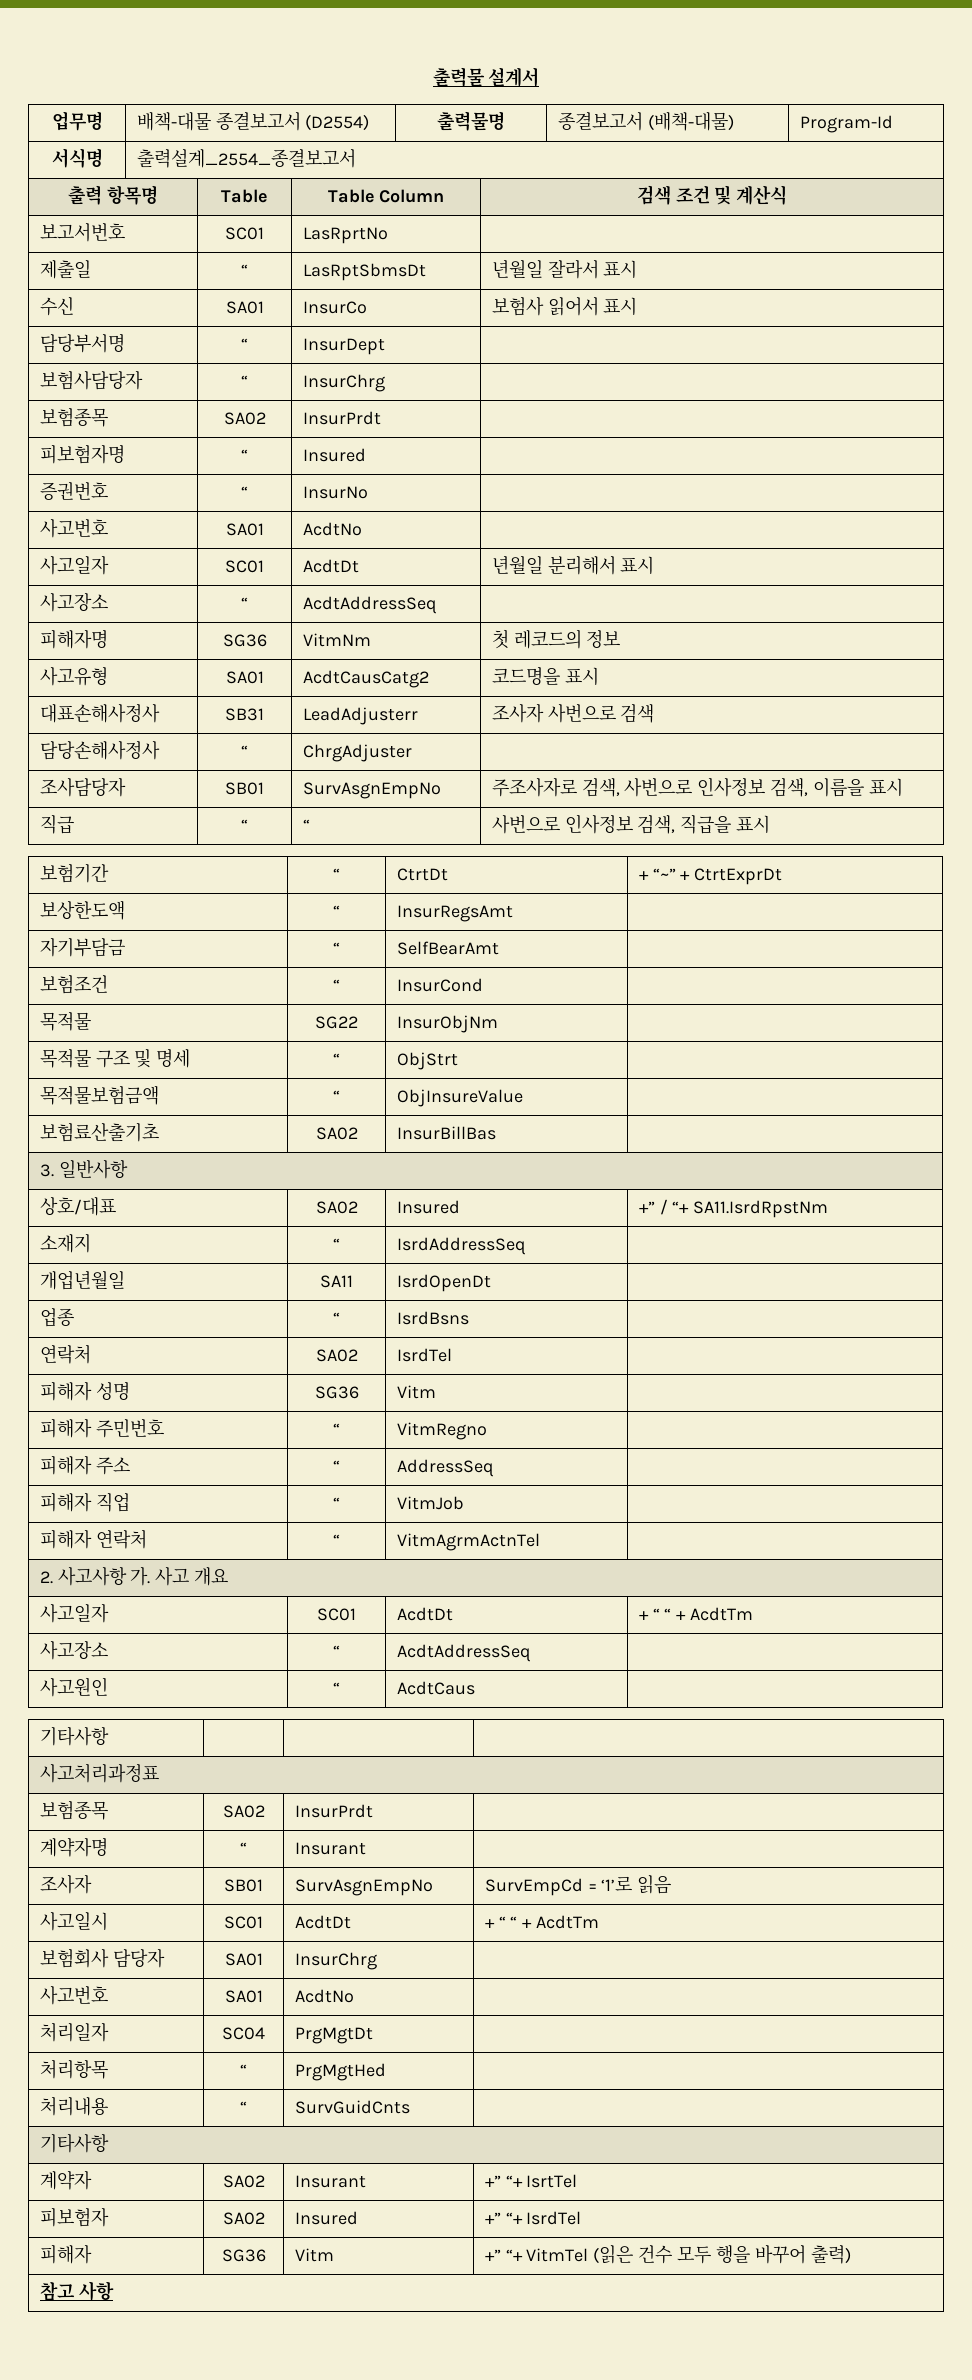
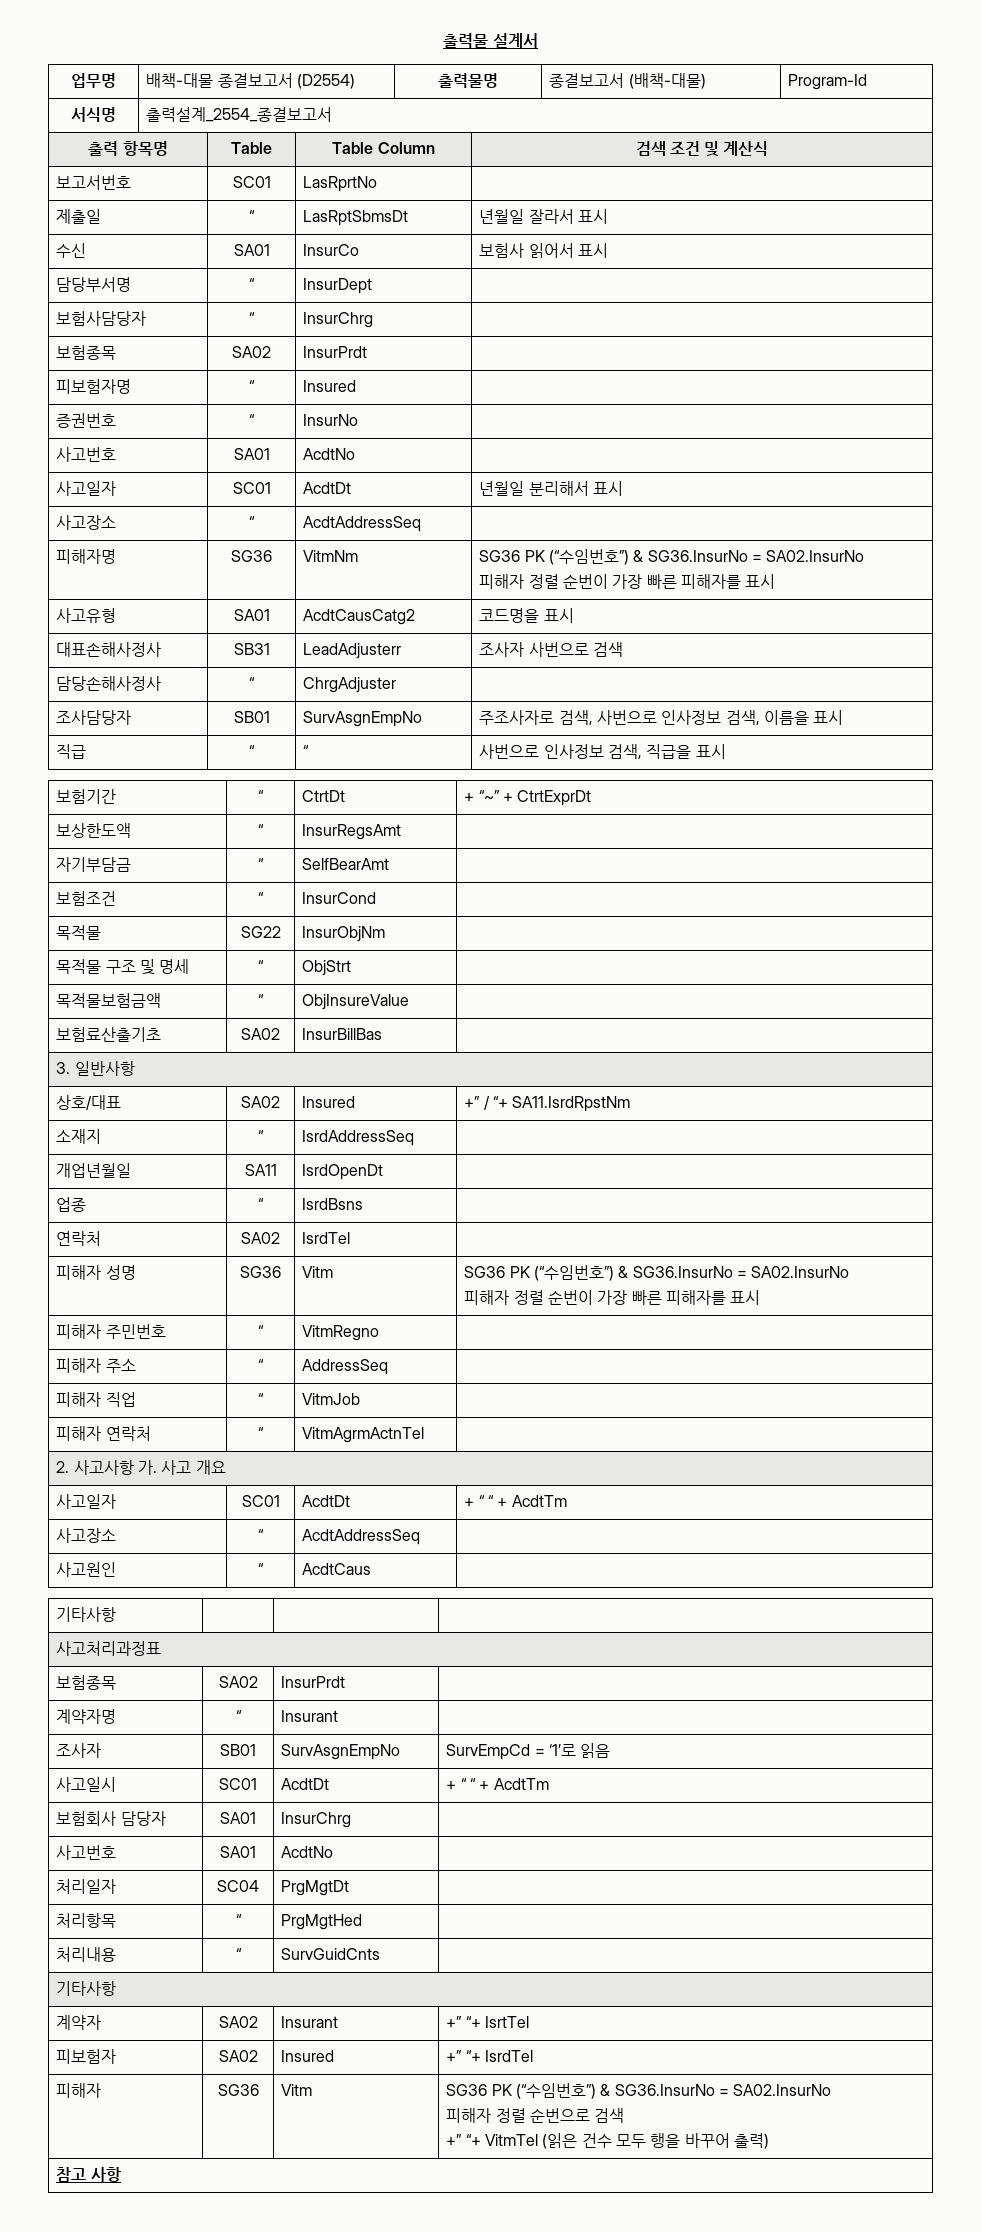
- 피해자명 | SG36 | VitmNm | 첫 레코드의 정보
+ 피해자명 | SG36 | VitmNm | SG36 PK (“수임번호”) & SG36.InsurNo = SA02.InsurNo
+ 피해자 정렬 순번이 가장 빠른 피해자를 표시
- 피해자 성명 | SG36 | Vitm |
+ 피해자 성명 | SG36 | Vitm | SG36 PK (“수임번호”) & SG36.InsurNo = SA02.InsurNo
+ 피해자 정렬 순번이 가장 빠른 피해자를 표시
- 피해자 | SG36 | Vitm | +” “+ VitmTel (읽은 건수 모두 행을 바꾸어 출력)
+ 피해자 | SG36 | Vitm | SG36 PK (“수임번호”) & SG36.InsurNo = SA02.InsurNo
+ 피해자 정렬 순번으로 검색
+ +” “+ VitmTel (읽은 건수 모두 행을 바꾸어 출력)

